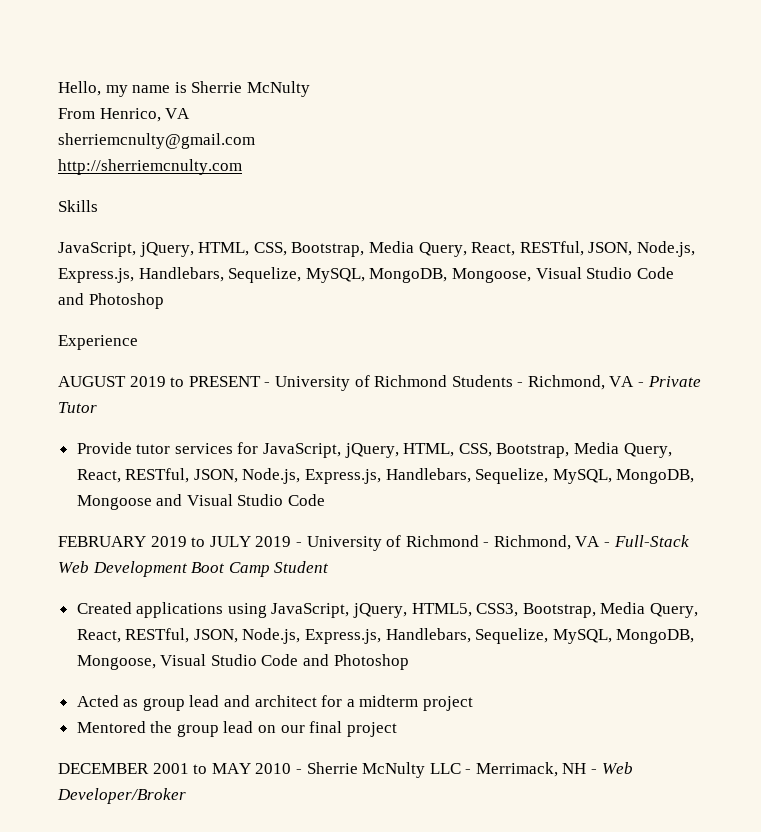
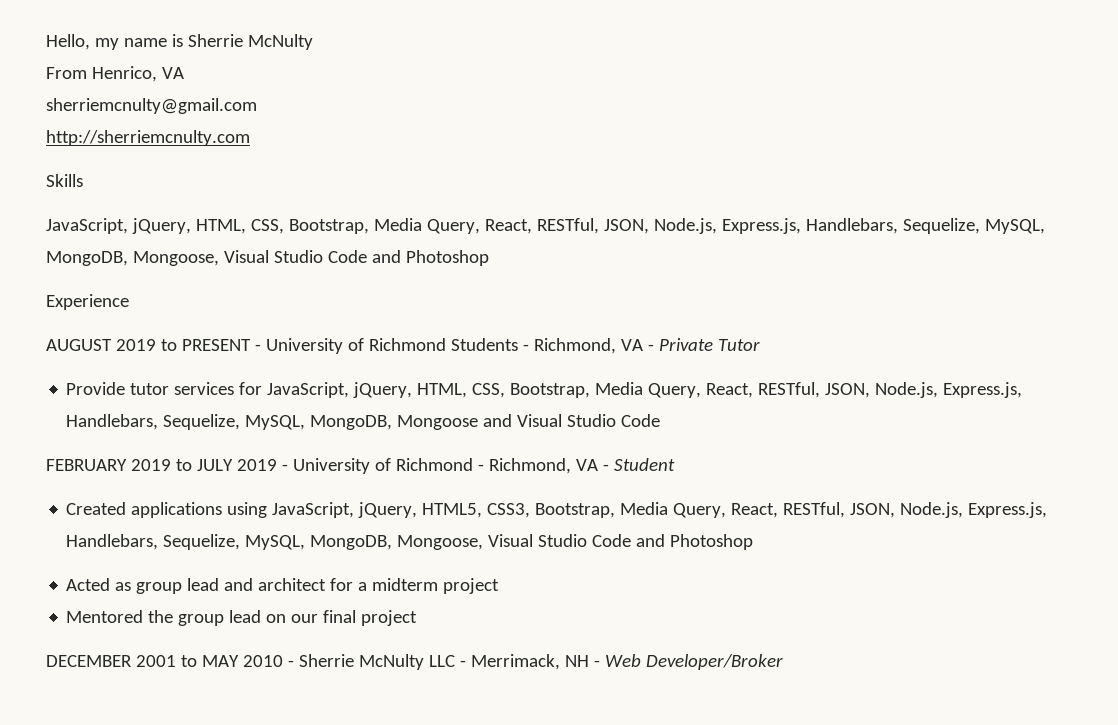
- FEBRUARY 2019 to JULY 2019 - University of Richmond - Richmond, VA - Full-Stack Web Development Boot Camp Student
+ FEBRUARY 2019 to JULY 2019 - University of Richmond - Richmond, VA - Student

